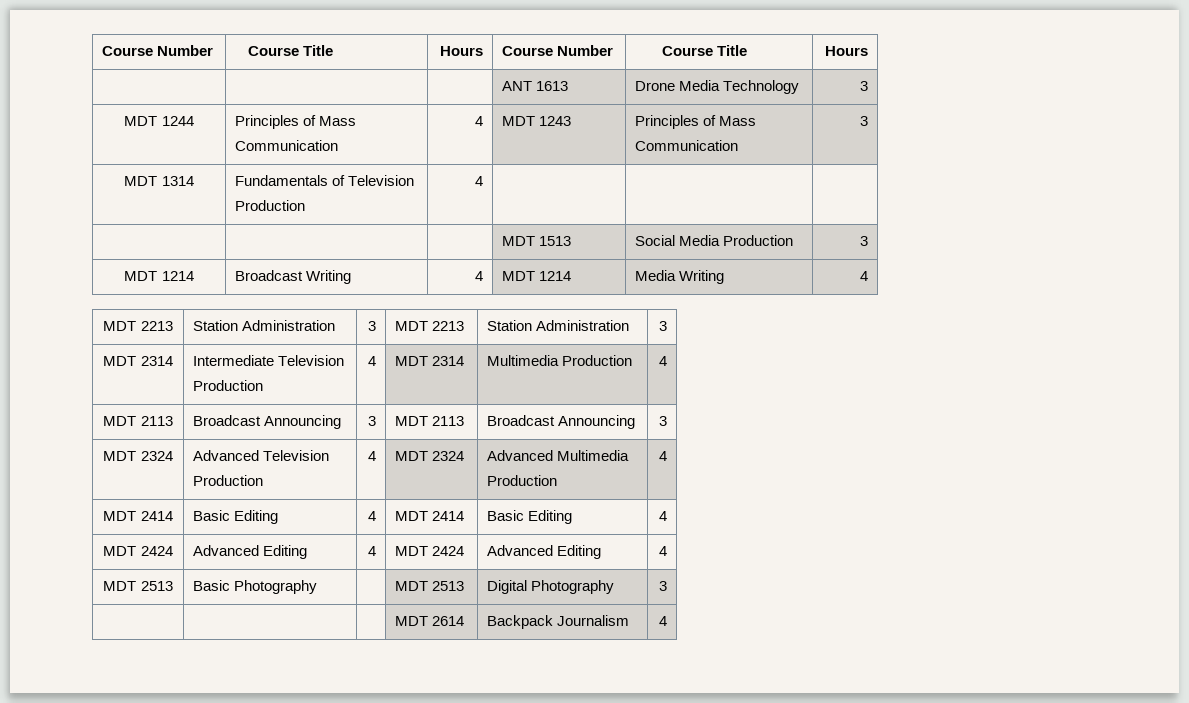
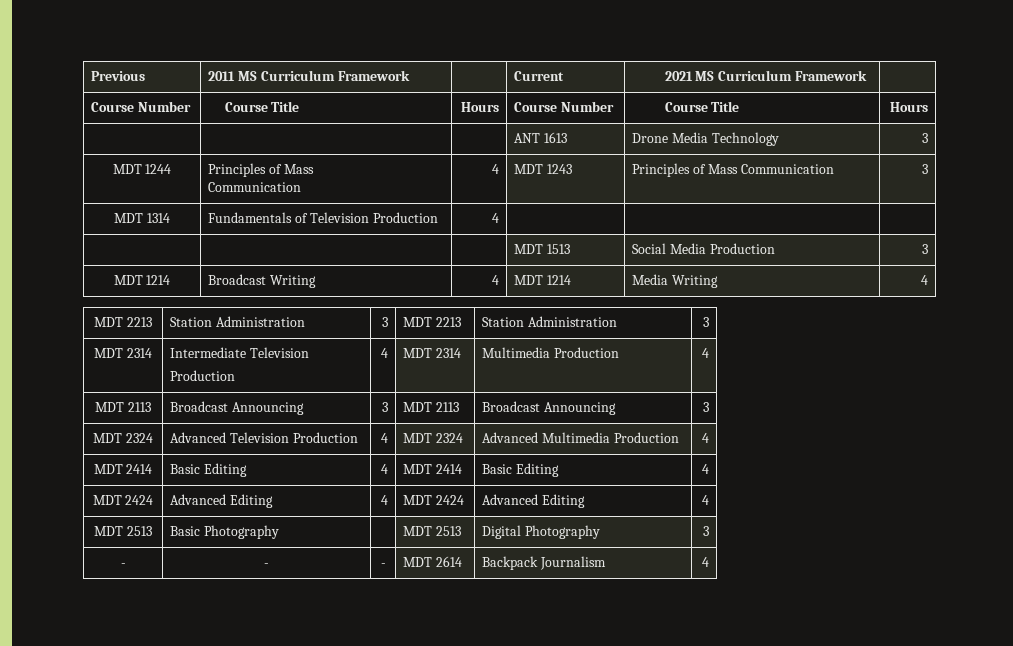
+ Previous | 2011 MS Curriculum Framework | | Current | 2021 MS Curriculum Framework |
  MDT 1244 | Principles of Mass
- Communication | 4 | MDT 1243 | Principles of Mass
- Communication | 3
+ Communication | 4 | MDT 1243 | Principles of Mass Communication | 3
- MDT 1314 | Fundamentals of Television
- Production | 4 | | |
+ MDT 1314 | Fundamentals of Television Production | 4 | | |
- MDT 2324 | Advanced Television
- Production | 4 | MDT 2324 | Advanced Multimedia
- Production | 4
+ MDT 2324 | Advanced Television Production | 4 | MDT 2324 | Advanced Multimedia Production | 4
- | | | MDT 2614 | Backpack Journalism | 4
+ - | - | - | MDT 2614 | Backpack Journalism | 4

